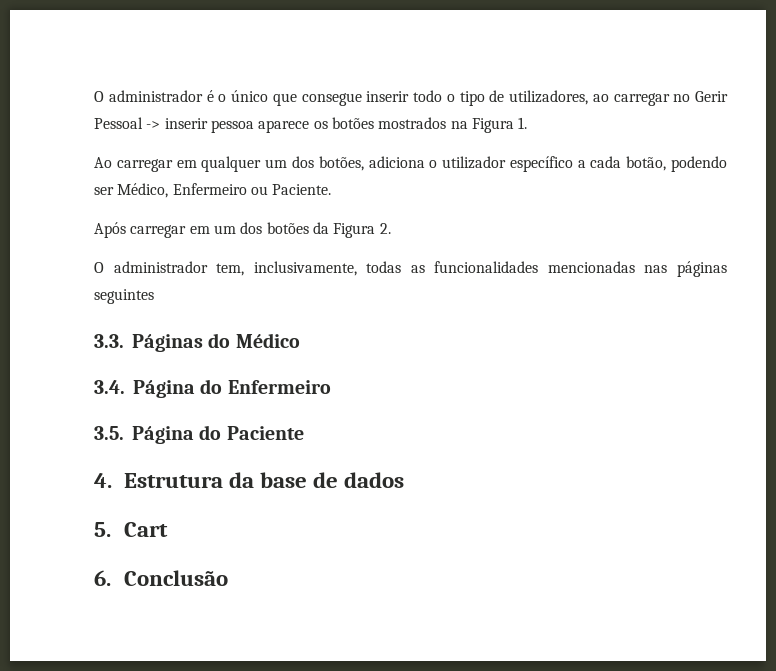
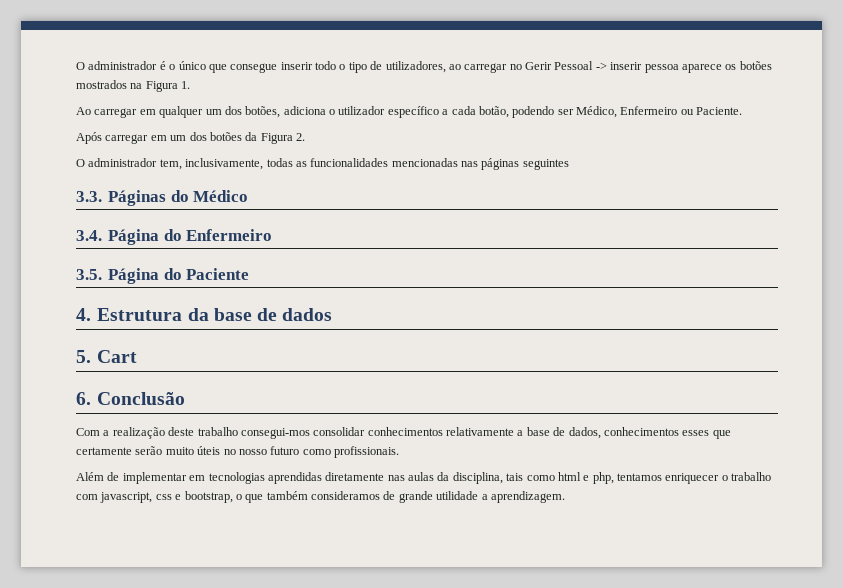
+ Com a realização deste trabalho consegui-mos consolidar conhecimentos relativamente a base de dados, conhecimentos esses que certamente serão muito úteis no nosso futuro como profissionais.
+ Além de implementar em tecnologias aprendidas diretamente nas aulas da disciplina, tais como html e php, tentamos enriquecer o trabalho com javascript, css e bootstrap, o que também consideramos de grande utilidade a aprendizagem.

